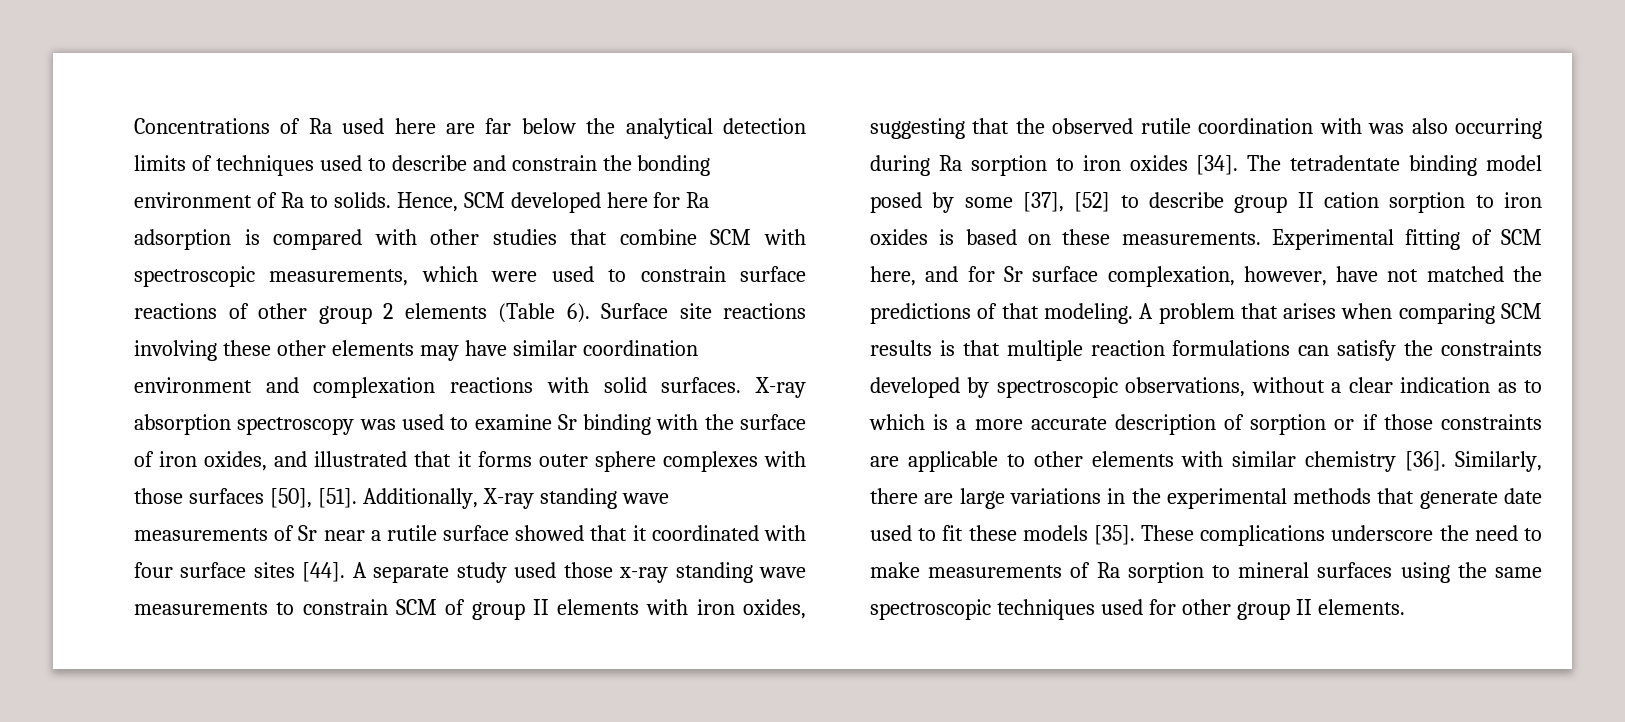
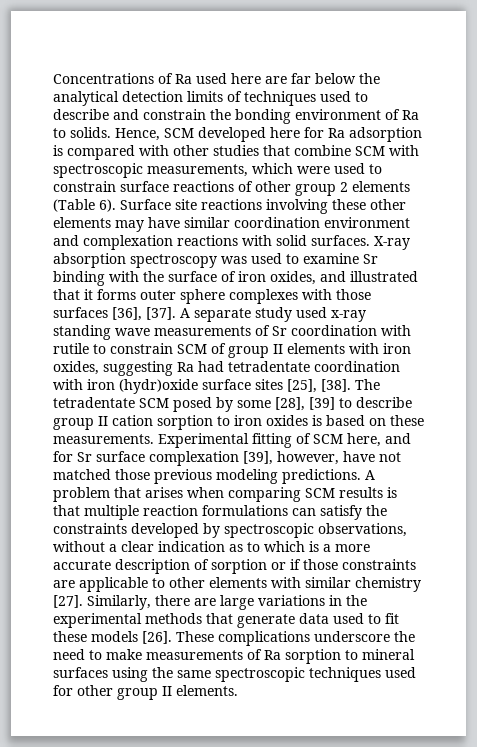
- X-ray absorption spectroscopy was used to examine Sr binding with the surface of iron oxides, and illustrated that it forms outer sphere complexes with those surfaces [50], [51]. Additionally, X-ray standing wave measurements of Sr near a rutile surface showed that it coordinated with four surface sites [44]. A separate study used those x-ray standing wave measurements to constrain SCM of group II elements with iron oxides, suggesting that the observed rutile coordination with was also occurring during Ra sorption to iron oxides [34]. The tetradentate binding model posed by some [37], [52] to describe group II cation sorption to iron oxides is based on these measurements.
+ X-ray absorption spectroscopy was used to examine Sr binding with the surface of iron oxides, and illustrated that it forms outer sphere complexes with those surfaces [36], [37]. A separate study used x-ray standing wave measurements of Sr coordination with rutile to constrain SCM of group II elements with iron oxides, suggesting Ra had tetradentate coordination with iron (hydr)oxide surface sites [25], [38]. The tetradentate SCM posed by some [28], [39] to describe group II cation sorption to iron oxides is based on these measurements.
- Experimental fitting of SCM here, and for Sr surface complexation, however, have not matched the predictions of that modeling.
+ Experimental fitting of SCM here, and for Sr surface complexation [39], however, have not matched those previous modeling predictions.
- A problem that arises when comparing SCM results is that multiple reaction formulations can satisfy the constraints developed by spectroscopic observations, without a clear indication as to which is a more accurate description of sorption or if those constraints are applicable to other elements with similar chemistry [36].
+ A problem that arises when comparing SCM results is that multiple reaction formulations can satisfy the constraints developed by spectroscopic observations, without a clear indication as to which is a more accurate description of sorption or if those constraints are applicable to other elements with similar chemistry [27].
- Similarly, there are large variations in the experimental methods that generate date used to fit these models [35].
+ Similarly, there are large variations in the experimental methods that generate data used to fit these models [26].

